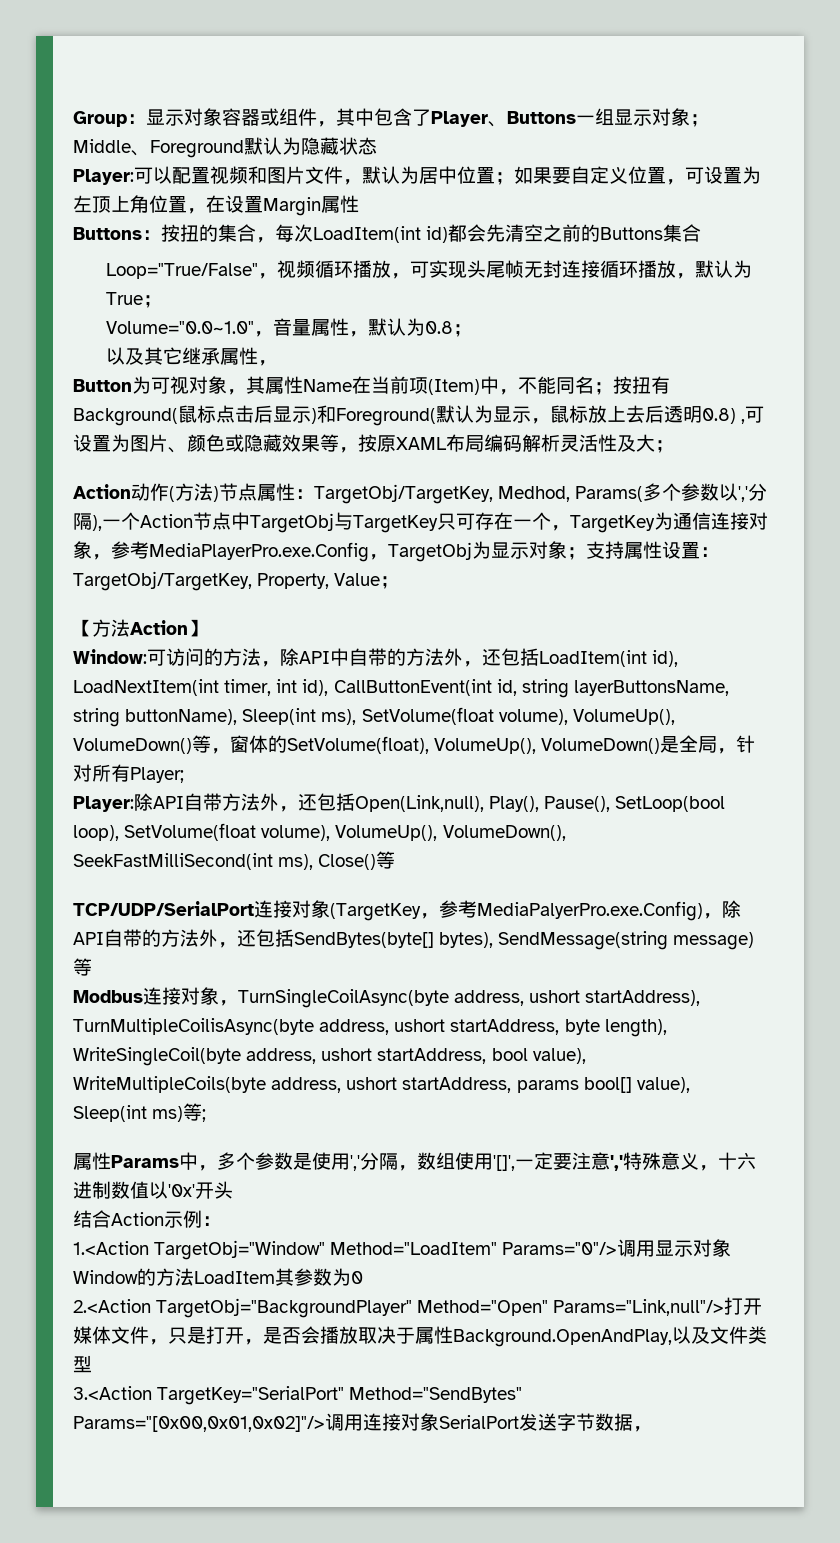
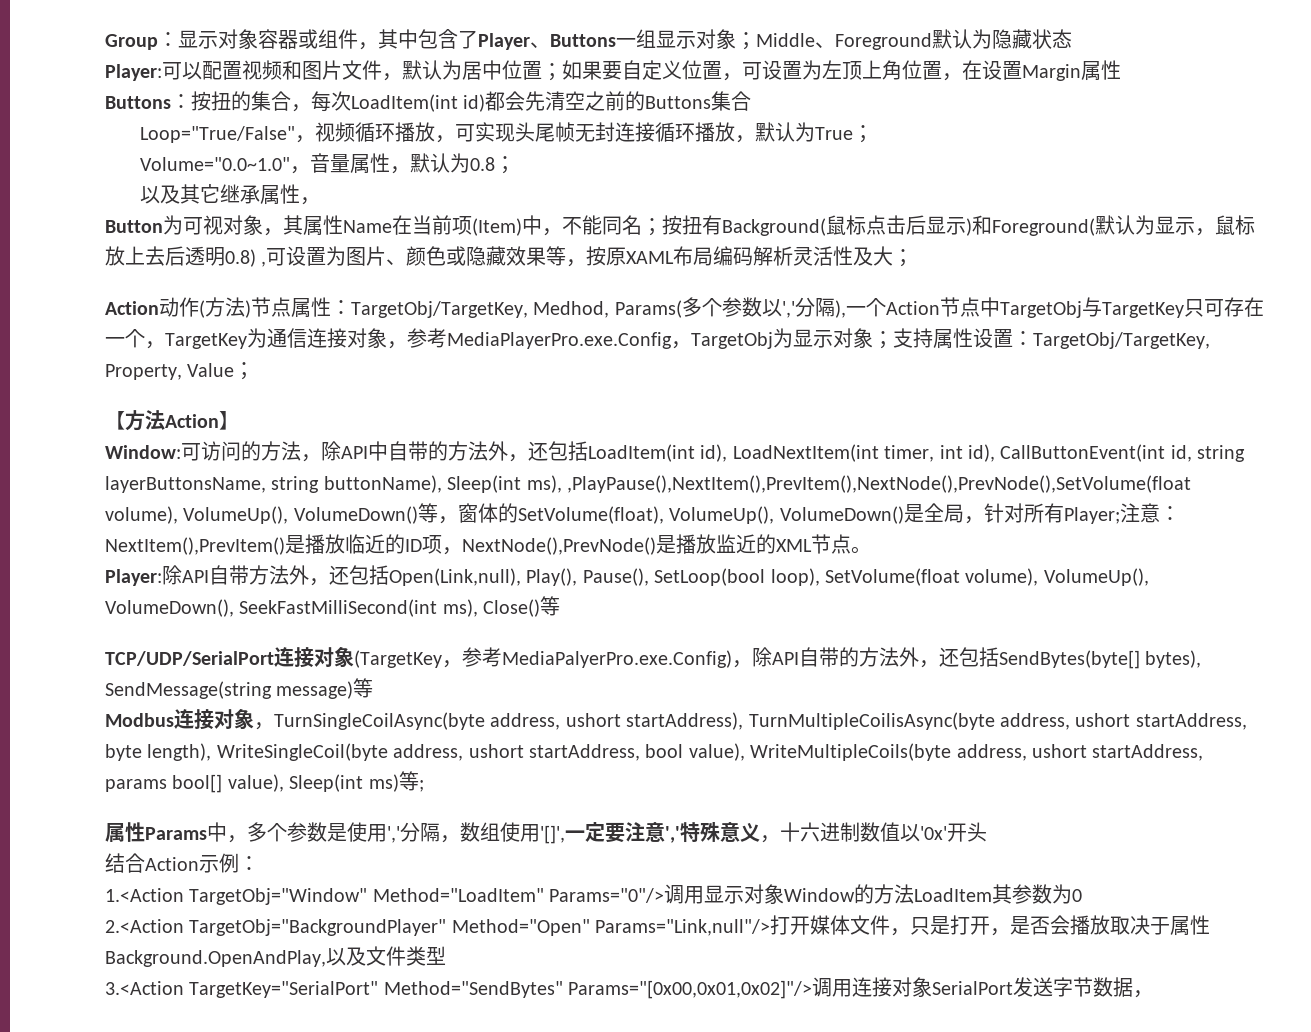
- Window:可访问的方法，除API中自带的方法外，还包括LoadItem(int id), LoadNextItem(int timer, int id), CallButtonEvent(int id, string layerButtonsName, string buttonName), Sleep(int ms), SetVolume(float volume), VolumeUp(), VolumeDown()等，窗体的SetVolume(float), VolumeUp(), VolumeDown()是全局，针对所有Player;
+ Window:可访问的方法，除API中自带的方法外，还包括LoadItem(int id), LoadNextItem(int timer, int id), CallButtonEvent(int id, string layerButtonsName, string buttonName), Sleep(int ms), ,PlayPause(),NextItem(),PrevItem(),NextNode(),PrevNode(),SetVolume(float volume), VolumeUp(), VolumeDown()等，窗体的SetVolume(float), VolumeUp(), VolumeDown()是全局，针对所有Player;注意：NextItem(),PrevItem()是播放临近的ID项，NextNode(),PrevNode()是播放监近的XML节点。

